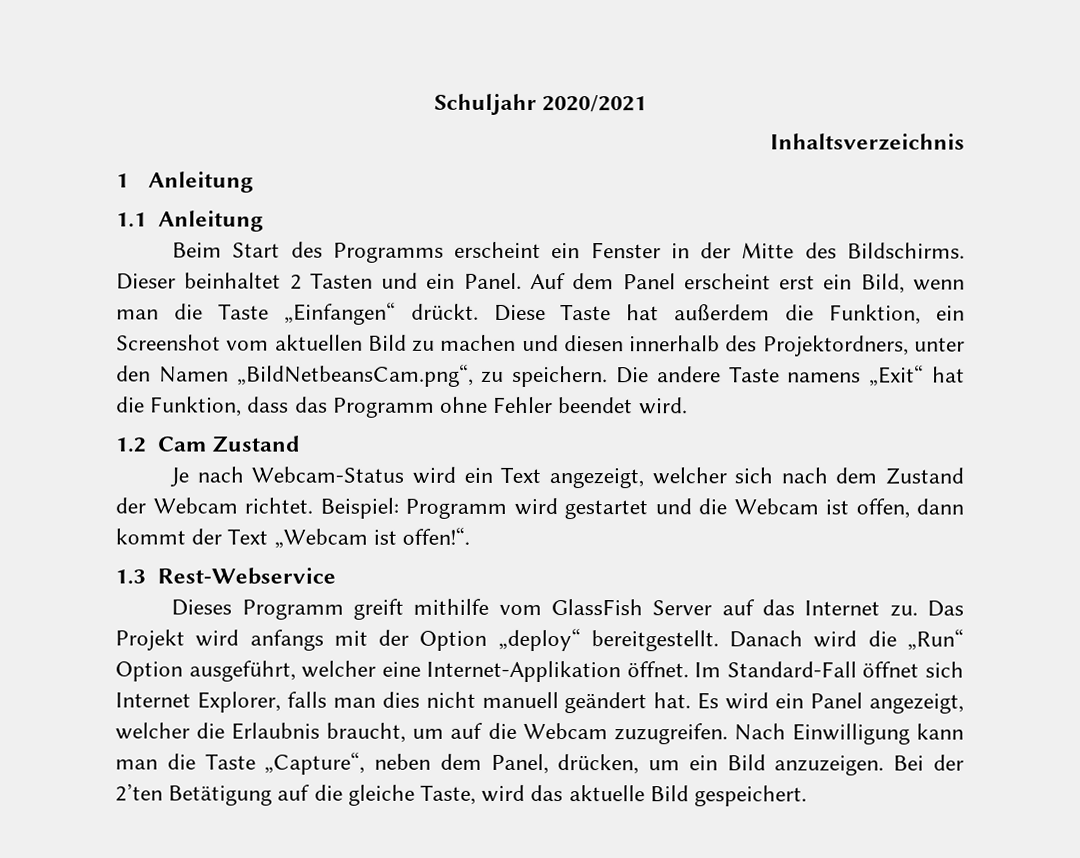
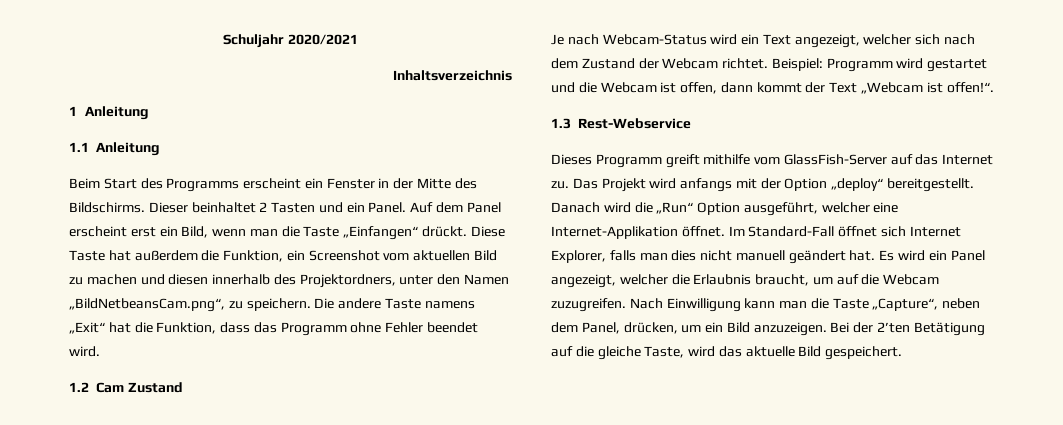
- Dieses Programm greift mithilfe vom GlassFish Server auf das Internet zu.
+ Dieses Programm greift mithilfe vom GlassFish-Server auf das Internet zu.

